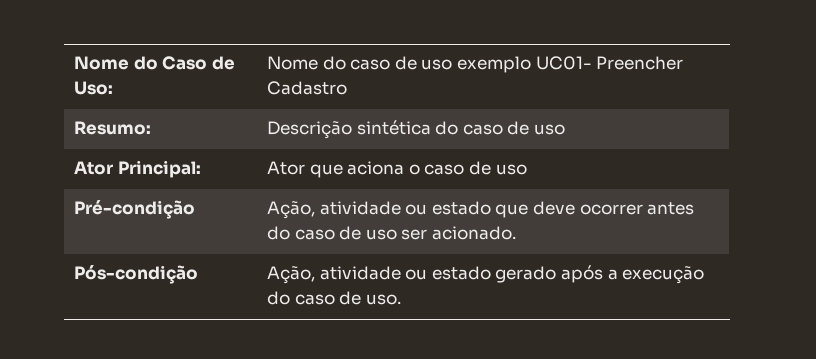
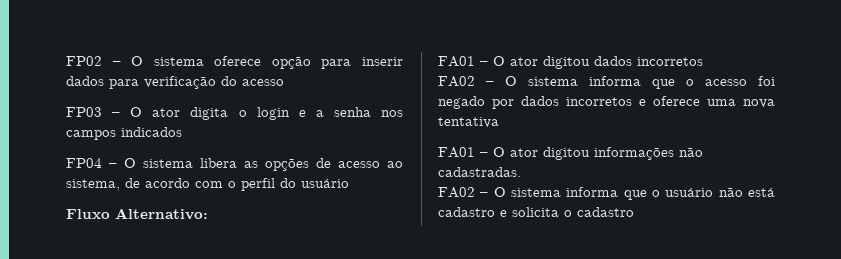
- Nome do Caso de Uso: | Nome do caso de uso exemplo UC01- Preencher Cadastro
- Resumo: | Descrição sintética do caso de uso
- Ator Principal: | Ator que aciona o caso de uso
- Pré-condição | Ação, atividade ou estado que deve ocorrer antes do caso de uso ser acionado.
- Pós-condição | Ação, atividade ou estado gerado após a execução do caso de uso.
+ FP02 – O sistema oferece opção para inserir dados para verificação do acesso
+ FP03 – O ator digita o login e a senha nos campos indicados
+ FP04 – O sistema libera as opções de acesso ao sistema, de acordo com o perfil do usuário
+ Fluxo Alternativo:
+ FA01 – O ator digitou dados incorretos
+ FA02 – O sistema informa que o acesso foi negado por dados incorretos e oferece uma nova tentativa
+ FA01 – O ator digitou informações não cadastradas.
+ FA02 – O sistema informa que o usuário não está cadastro e solicita o cadastro

